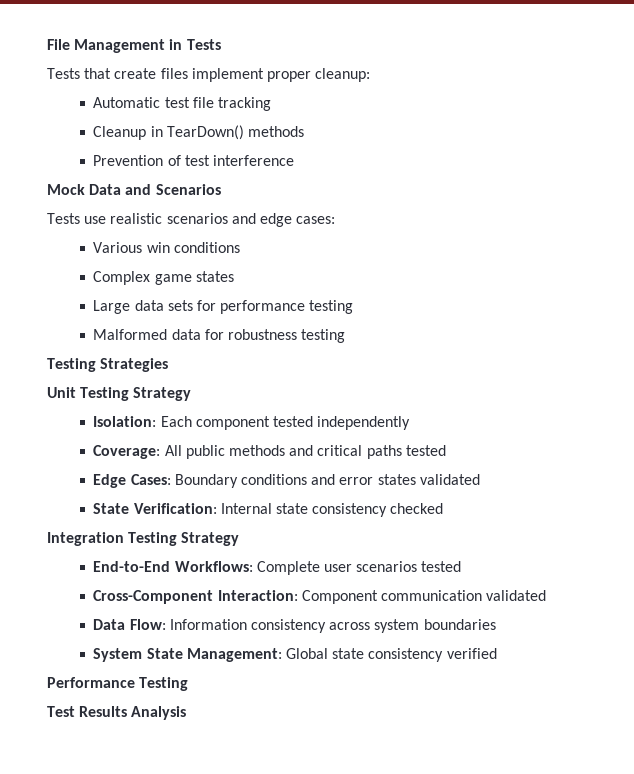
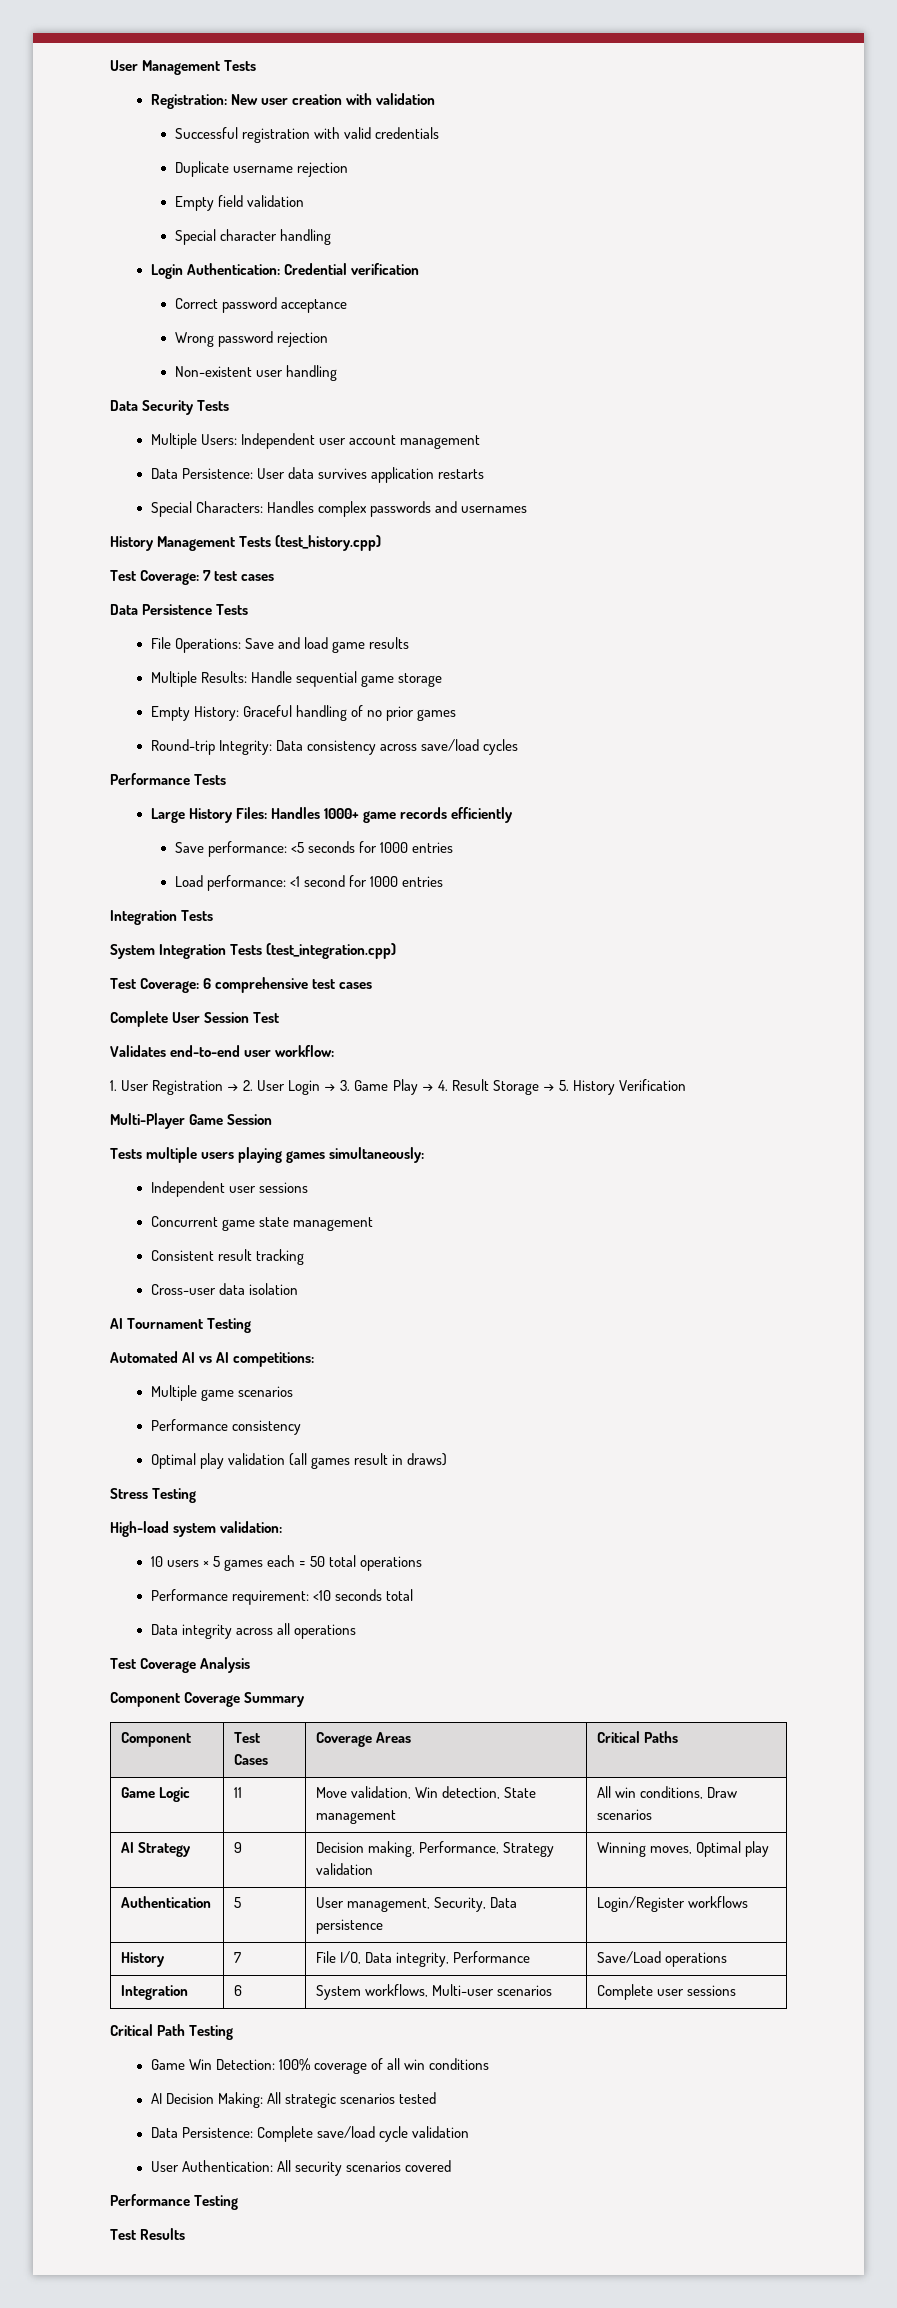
- File Management in Tests
- Tests that create files implement proper cleanup:
- Automatic test file tracking
- Cleanup in TearDown() methods
- Prevention of test interference
- Mock Data and Scenarios
- Tests use realistic scenarios and edge cases:
- Various win conditions
- Complex game states
- Large data sets for performance testing
- Malformed data for robustness testing
- Testing Strategies
- Unit Testing Strategy
- Isolation: Each component tested independently
- Coverage: All public methods and critical paths tested
- Edge Cases: Boundary conditions and error states validated
- State Verification: Internal state consistency checked
- Integration Testing Strategy
- End-to-End Workflows: Complete user scenarios tested
- Cross-Component Interaction: Component communication validated
- Data Flow: Information consistency across system boundaries
- System State Management: Global state consistency verified
+ User Management Tests
+ Registration: New user creation with validation
+ Successful registration with valid credentials
+ Duplicate username rejection
+ Empty field validation
+ Special character handling
+ Login Authentication: Credential verification
+ Correct password acceptance
+ Wrong password rejection
+ Non-existent user handling
+ Data Security Tests
+ Multiple Users: Independent user account management
+ Data Persistence: User data survives application restarts
+ Special Characters: Handles complex passwords and usernames
+ History Management Tests (test_history.cpp)
+ Test Coverage: 7 test cases
+ Data Persistence Tests
+ File Operations: Save and load game results
+ Multiple Results: Handle sequential game storage
+ Empty History: Graceful handling of no prior games
+ Round-trip Integrity: Data consistency across save/load cycles
+ Performance Tests
+ Large History Files: Handles 1000+ game records efficiently
+ Save performance: <5 seconds for 1000 entries
+ Load performance: <1 second for 1000 entries
+ Integration Tests
+ System Integration Tests (test_integration.cpp)
+ Test Coverage: 6 comprehensive test cases
+ Complete User Session Test
+ Validates end-to-end user workflow:
+ 1. User Registration → 2. User Login → 3. Game Play → 4. Result Storage → 5. History Verification
+ Multi-Player Game Session
+ Tests multiple users playing games simultaneously:
+ Independent user sessions
+ Concurrent game state management
+ Consistent result tracking
+ Cross-user data isolation
+ AI Tournament Testing
+ Automated AI vs AI competitions:
+ Multiple game scenarios
+ Performance consistency
+ Optimal play validation (all games result in draws)
+ Stress Testing
+ High-load system validation:
+ 10 users × 5 games each = 50 total operations
+ Performance requirement: <10 seconds total
+ Data integrity across all operations
+ Test Coverage Analysis
+ Component Coverage Summary
+ Component | Test Cases | Coverage Areas | Critical Paths
+ Game Logic | 11 | Move validation, Win detection, State management | All win conditions, Draw scenarios
+ AI Strategy | 9 | Decision making, Performance, Strategy validation | Winning moves, Optimal play
+ Authentication | 5 | User management, Security, Data persistence | Login/Register workflows
+ History | 7 | File I/O, Data integrity, Performance | Save/Load operations
+ Integration | 6 | System workflows, Multi-user scenarios | Complete user sessions
+ Critical Path Testing
+ Game Win Detection: 100% coverage of all win conditions
+ AI Decision Making: All strategic scenarios tested
+ Data Persistence: Complete save/load cycle validation
+ User Authentication: All security scenarios covered
- Test Results Analysis
+ Test Results

